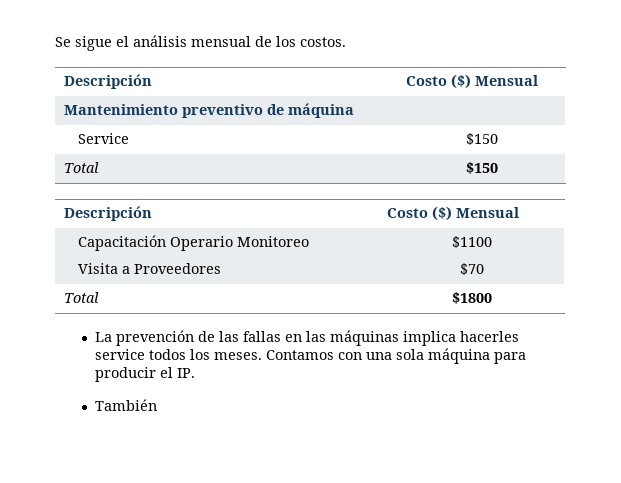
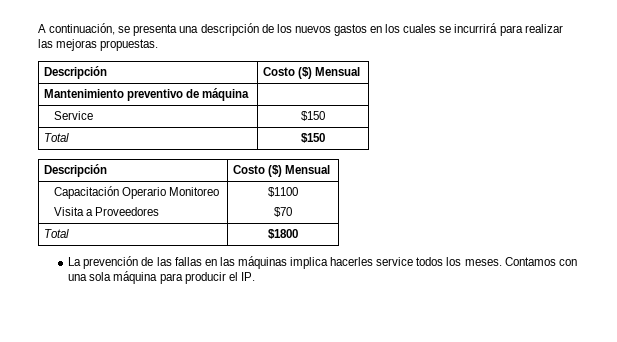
- Se sigue el análisis mensual de los costos.
+ A continuación, se presenta una descripción de los nuevos gastos en los cuales se incurrirá para realizar las mejoras propuestas.
- También

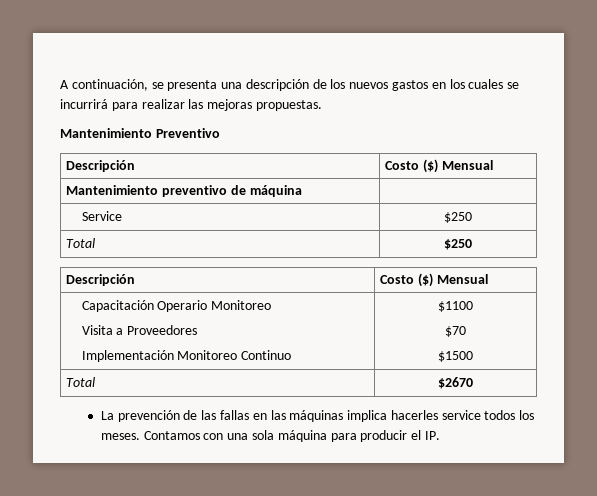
+ Mantenimiento Preventivo
- Service | $150
- Total | $150
+ Service | $250
+ Total | $250
  Capacitación Operario Monitoreo
- Visita a Proveedores | $1100
+ Visita a Proveedores
+ Implementación Monitoreo Continuo | $1100
  $70
- Total | $1800
+ $1500
+ Total | $2670

